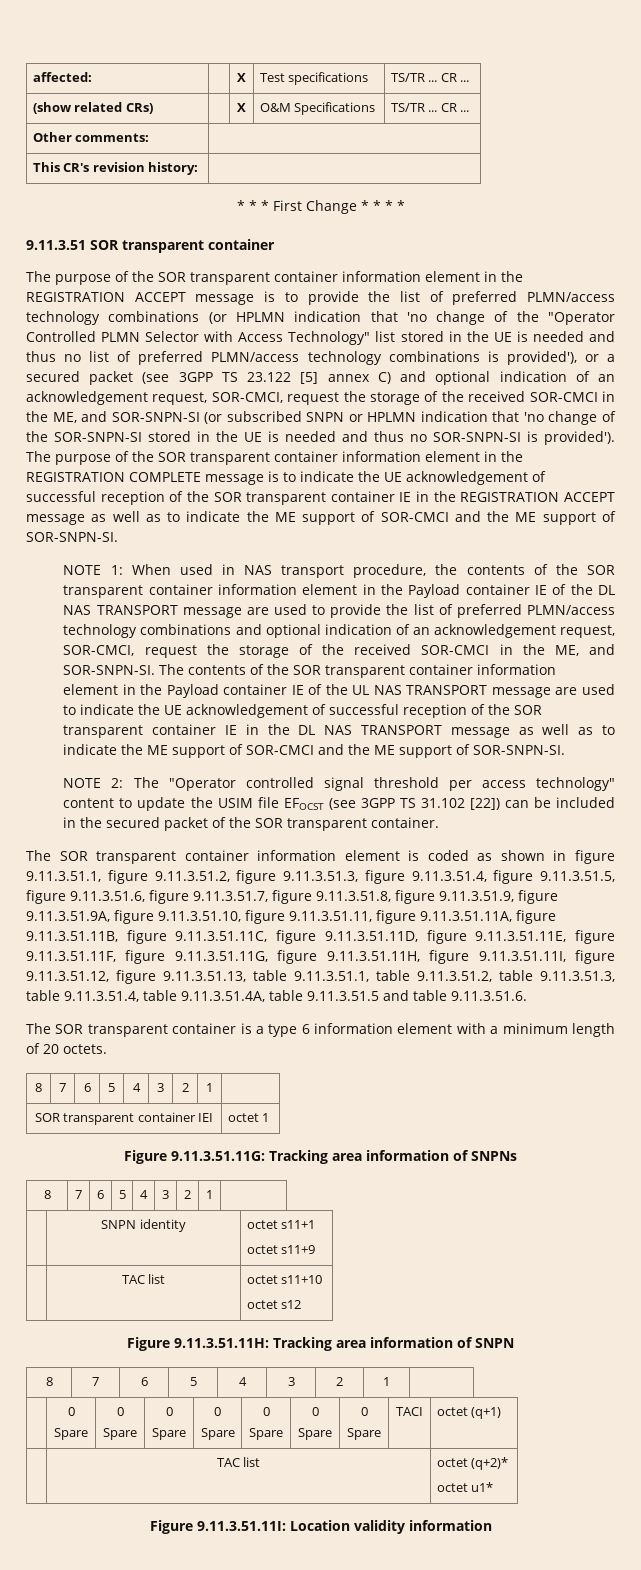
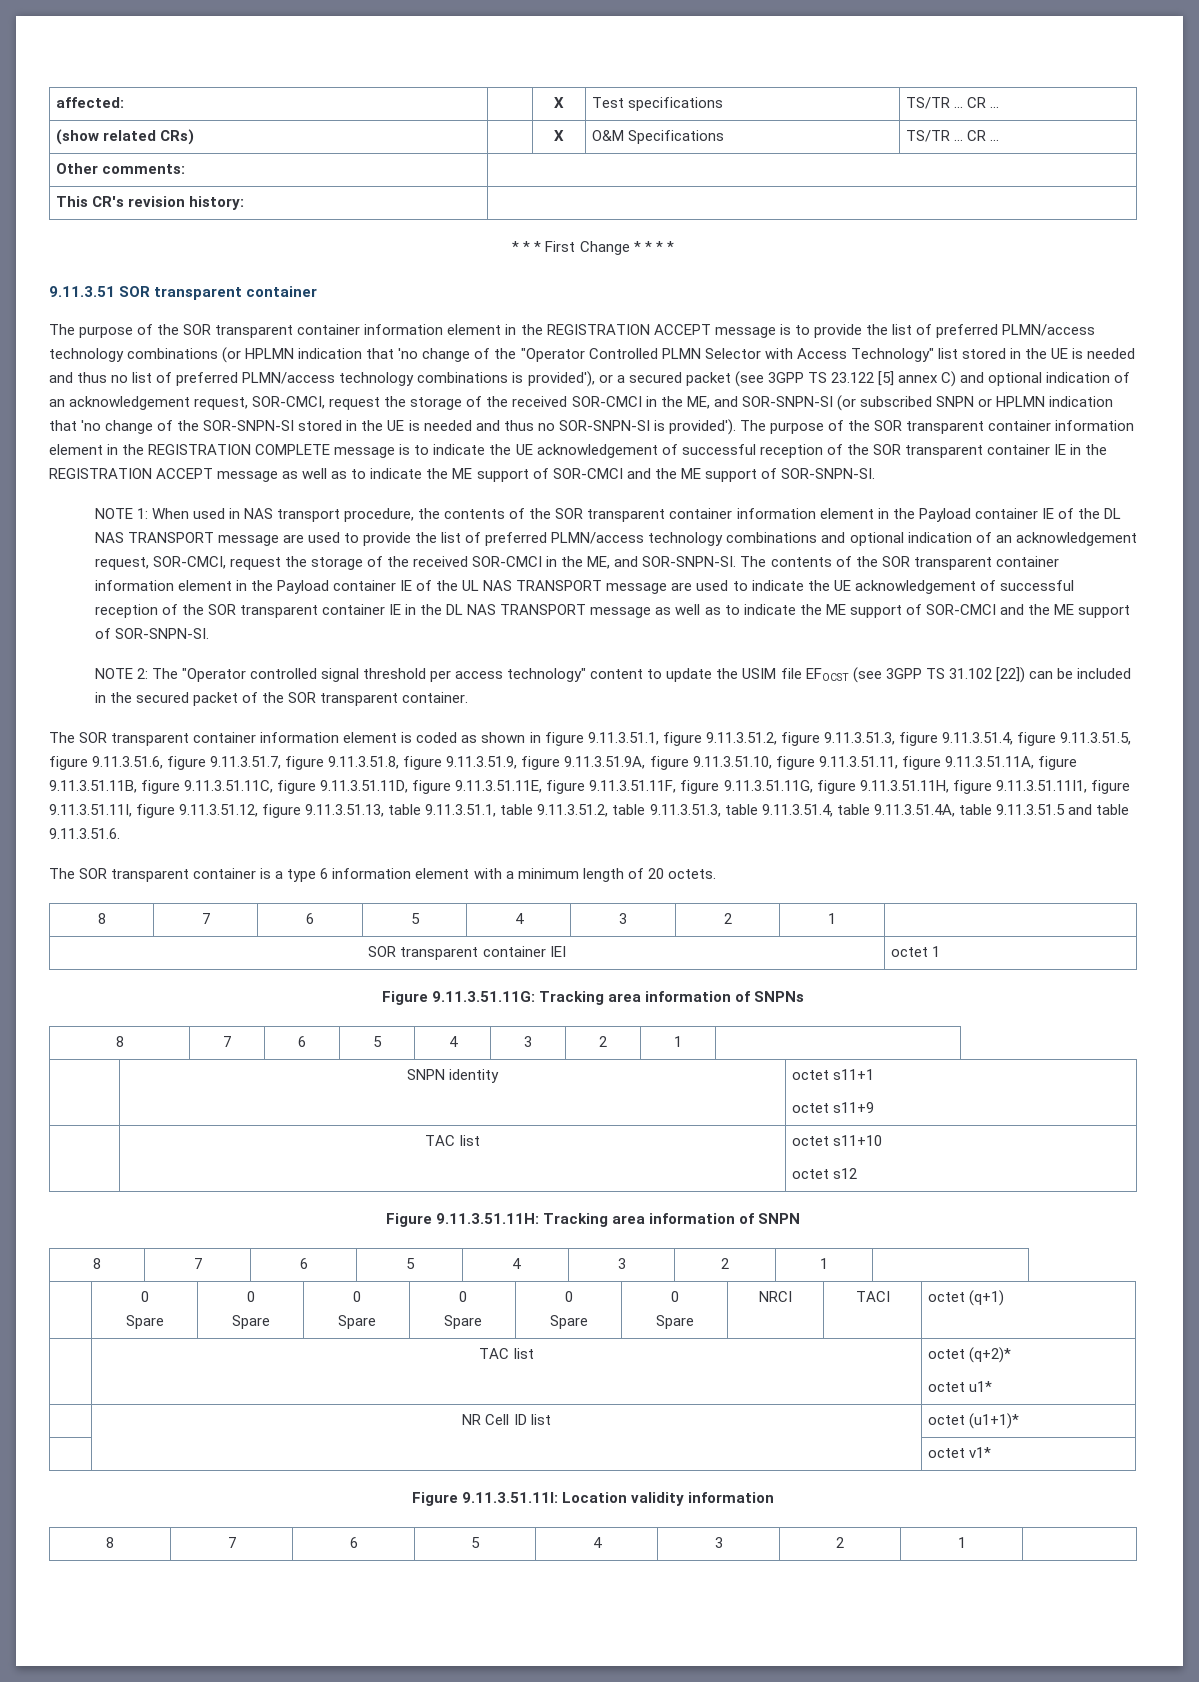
- The SOR transparent container information element is coded as shown in figure 9.11.3.51.1, figure 9.11.3.51.2, figure 9.11.3.51.3, figure 9.11.3.51.4, figure 9.11.3.51.5, figure 9.11.3.51.6, figure 9.11.3.51.7, figure 9.11.3.51.8, figure 9.11.3.51.9, figure 9.11.3.51.9A, figure 9.11.3.51.10, figure 9.11.3.51.11, figure 9.11.3.51.11A, figure 9.11.3.51.11B, figure 9.11.3.51.11C, figure 9.11.3.51.11D, figure 9.11.3.51.11E, figure 9.11.3.51.11F, figure 9.11.3.51.11G, figure 9.11.3.51.11H, figure 9.11.3.51.11I, figure 9.11.3.51.12, figure 9.11.3.51.13, table 9.11.3.51.1, table 9.11.3.51.2, table 9.11.3.51.3, table 9.11.3.51.4, table 9.11.3.51.4A, table 9.11.3.51.5 and table 9.11.3.51.6.
+ The SOR transparent container information element is coded as shown in figure 9.11.3.51.1, figure 9.11.3.51.2, figure 9.11.3.51.3, figure 9.11.3.51.4, figure 9.11.3.51.5, figure 9.11.3.51.6, figure 9.11.3.51.7, figure 9.11.3.51.8, figure 9.11.3.51.9, figure 9.11.3.51.9A, figure 9.11.3.51.10, figure 9.11.3.51.11, figure 9.11.3.51.11A, figure 9.11.3.51.11B, figure 9.11.3.51.11C, figure 9.11.3.51.11D, figure 9.11.3.51.11E, figure 9.11.3.51.11F, figure 9.11.3.51.11G, figure 9.11.3.51.11H, figure 9.11.3.51.11I1, figure 9.11.3.51.11I, figure 9.11.3.51.12, figure 9.11.3.51.13, table 9.11.3.51.1, table 9.11.3.51.2, table 9.11.3.51.3, table 9.11.3.51.4, table 9.11.3.51.4A, table 9.11.3.51.5 and table 9.11.3.51.6.
  Figure 9.11.3.51.11H: Tracking area information of SNPN
  8 | 7 | 6 | 5 | 4 | 3 | 2 | 1 |
  | 0
  Spare | 0
  Spare | 0
  Spare | 0
  Spare | 0
  Spare | 0
- Spare | 0
- Spare | TACI | octet (q+1)
+ Spare | NRCI | TACI | octet (q+1)
+ | NR Cell ID list | octet (u1+1)*
+ | | octet v1*
  Figure 9.11.3.51.11I: Location validity information
+ 8 | 7 | 6 | 5 | 4 | 3 | 2 | 1 |

